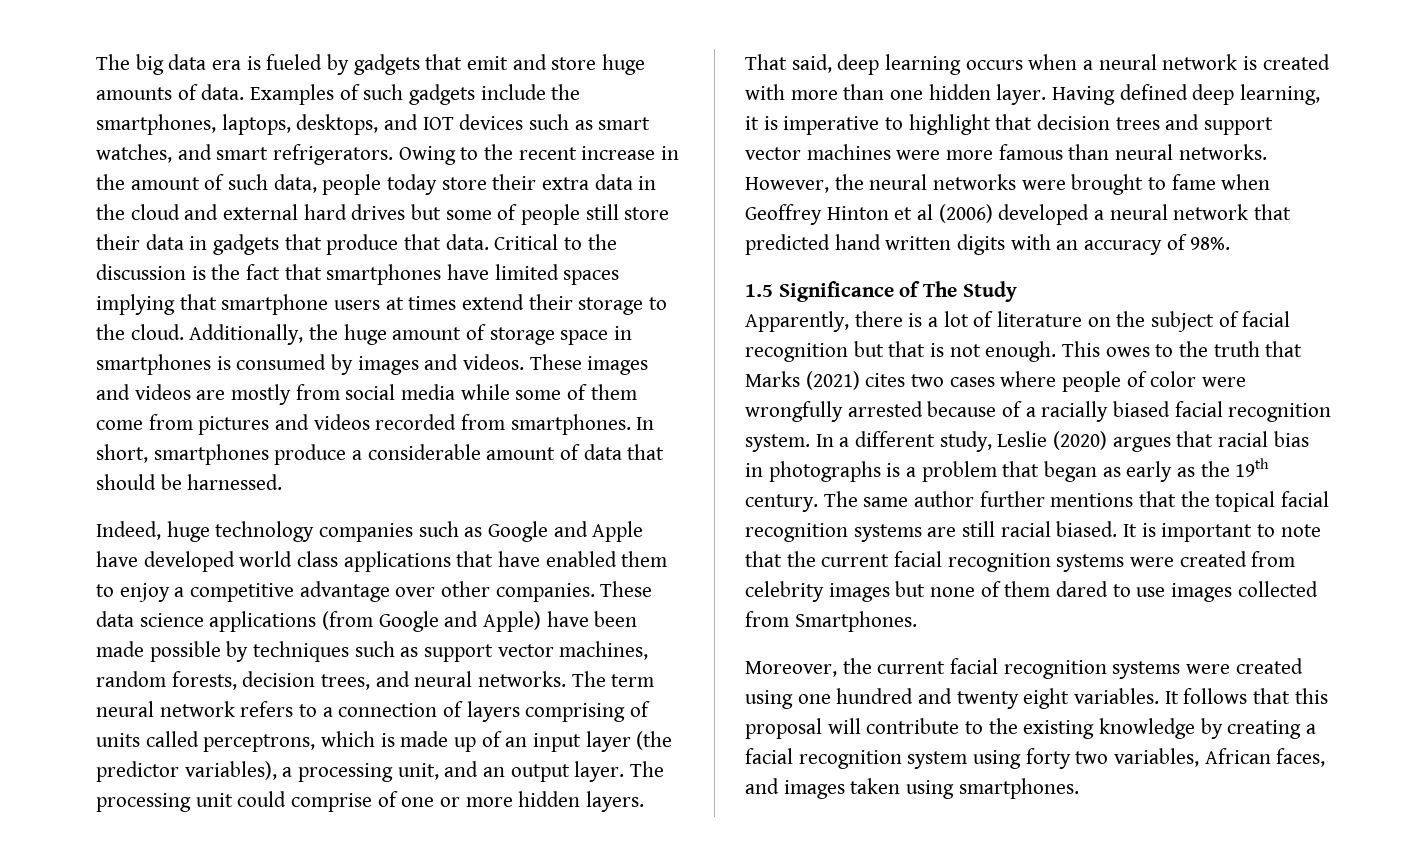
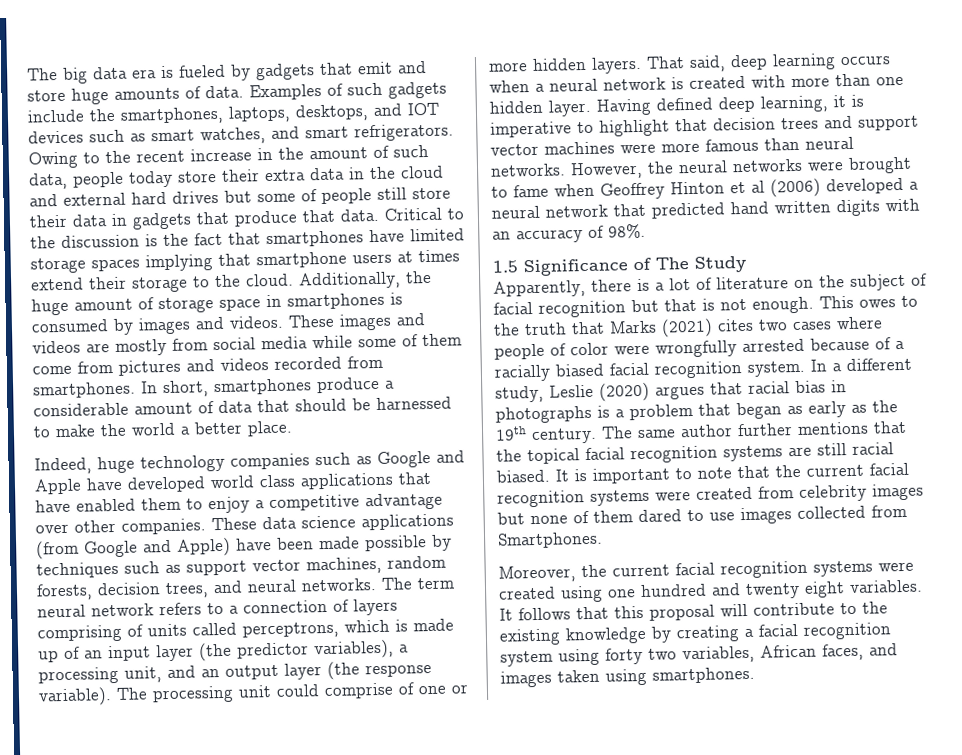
- Critical to the discussion is the fact that smartphones have limited spaces implying that smartphone users at times extend their storage to the cloud.
+ Critical to the discussion is the fact that smartphones have limited storage spaces implying that smartphone users at times extend their storage to the cloud.
- In short, smartphones produce a considerable amount of data that should be harnessed.
+ In short, smartphones produce a considerable amount of data that should be harnessed to make the world a better place.
- The term neural network refers to a connection of layers comprising of units called perceptrons, which is made up of an input layer (the predictor variables), a processing unit, and an output layer.
+ The term neural network refers to a connection of layers comprising of units called perceptrons, which is made up of an input layer (the predictor variables), a processing unit, and an output layer (the response variable).

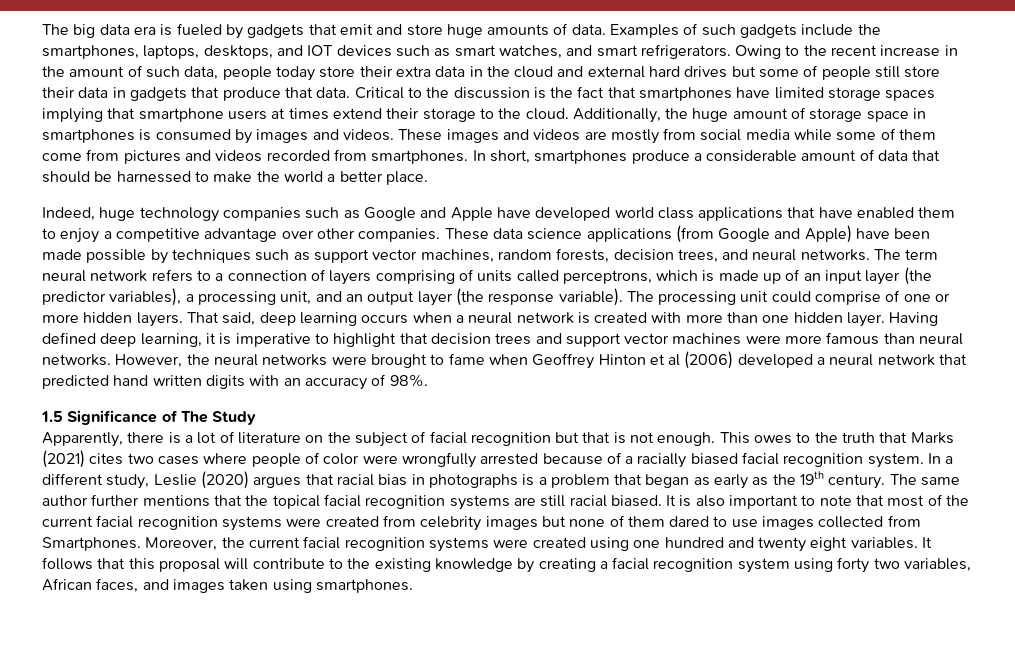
- It is important to note that the current facial recognition systems were created from celebrity images but none of them dared to use images collected from Smartphones.
- Moreover, the current facial recognition systems were created using one hundred and twenty eight variables.
+ It is also important to note that most of the current facial recognition systems were created from celebrity images but none of them dared to use images collected from Smartphones. Moreover, the current facial recognition systems were created using one hundred and twenty eight variables.

